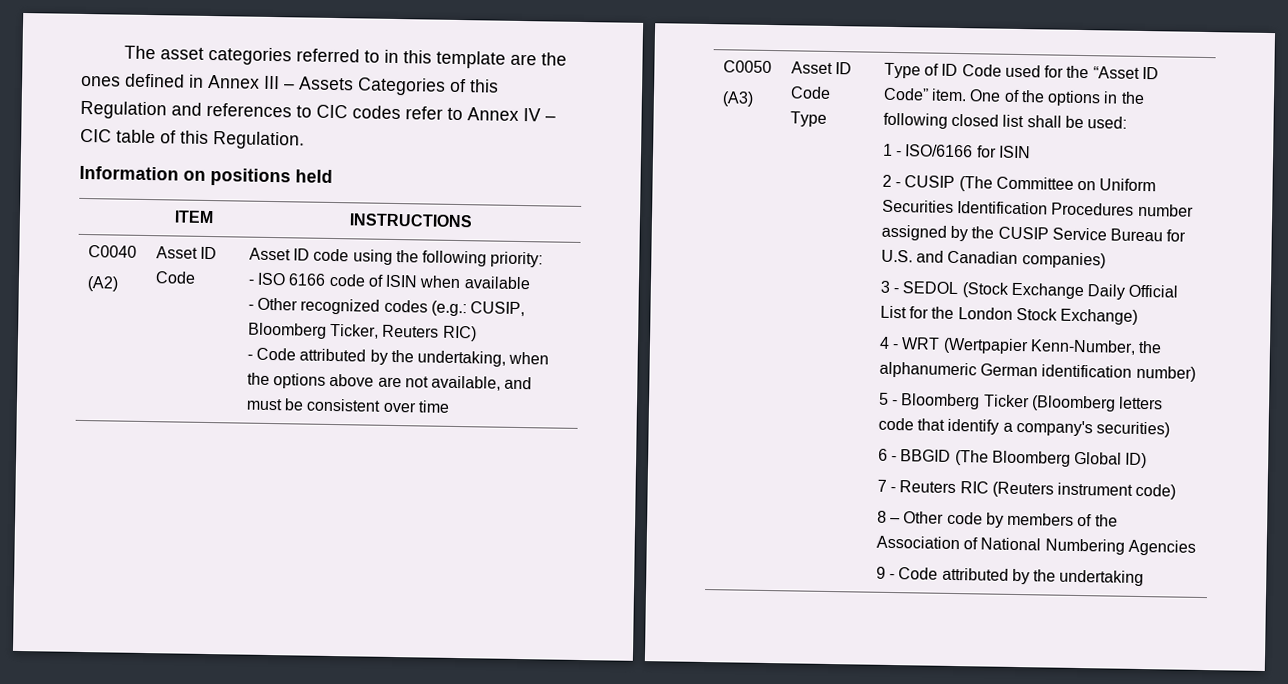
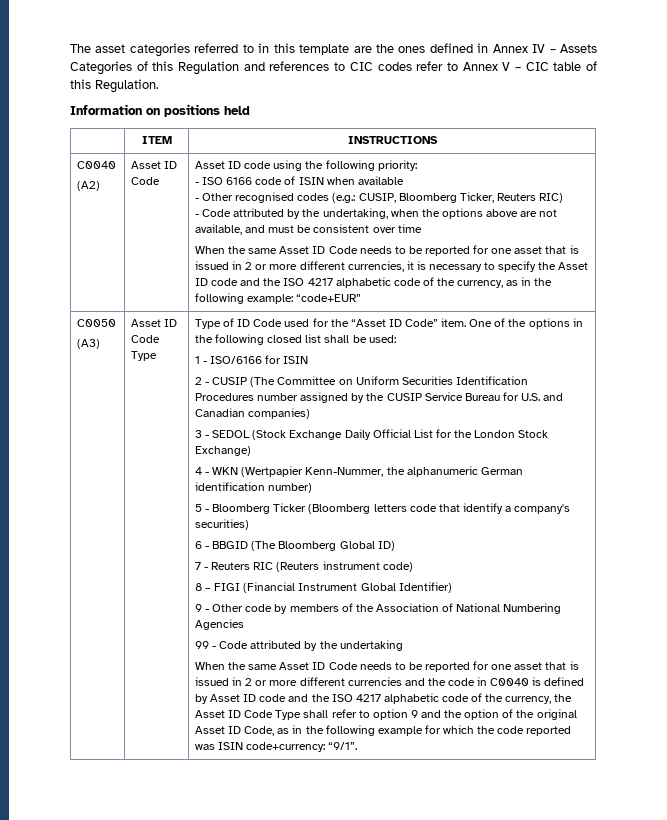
- The asset categories referred to in this template are the ones defined in Annex III – Assets Categories of this Regulation and references to CIC codes refer to Annex IV – CIC table of this Regulation.
+ The asset categories referred to in this template are the ones defined in Annex IV – Assets Categories of this Regulation and references to CIC codes refer to Annex V – CIC table of this Regulation.
- - Other recognized codes (e.g.: CUSIP, Bloomberg Ticker, Reuters RIC)
+ - Other recognised codes (e.g.: CUSIP, Bloomberg Ticker, Reuters RIC)
+ When the same Asset ID Code needs to be reported for one asset that is issued in 2 or more different currencies, it is necessary to specify the Asset ID code and the ISO 4217 alphabetic code of the currency, as in the following example: “code+EUR”
- 4 - WRT (Wertpapier Kenn-Number, the alphanumeric German identification number)
+ 4 - WKN (Wertpapier Kenn-Nummer, the alphanumeric German identification number)
- 8 – Other code by members of the Association of National Numbering Agencies
+ 8 – FIGI (Financial Instrument Global Identifier)
+ 9 - Other code by members of the Association of National Numbering Agencies
- 9 - Code attributed by the undertaking
+ 99 - Code attributed by the undertaking
+ When the same Asset ID Code needs to be reported for one asset that is issued in 2 or more different currencies and the code in C0040 is defined by Asset ID code and the ISO 4217 alphabetic code of the currency, the Asset ID Code Type shall refer to option 9 and the option of the original Asset ID Code, as in the following example for which the code reported was ISIN code+currency: “9/1”.

